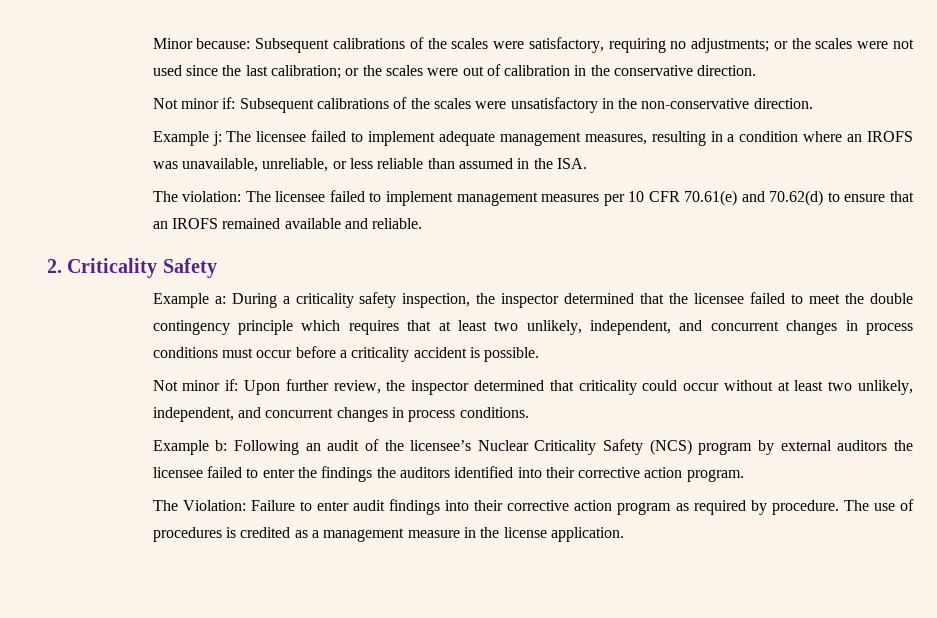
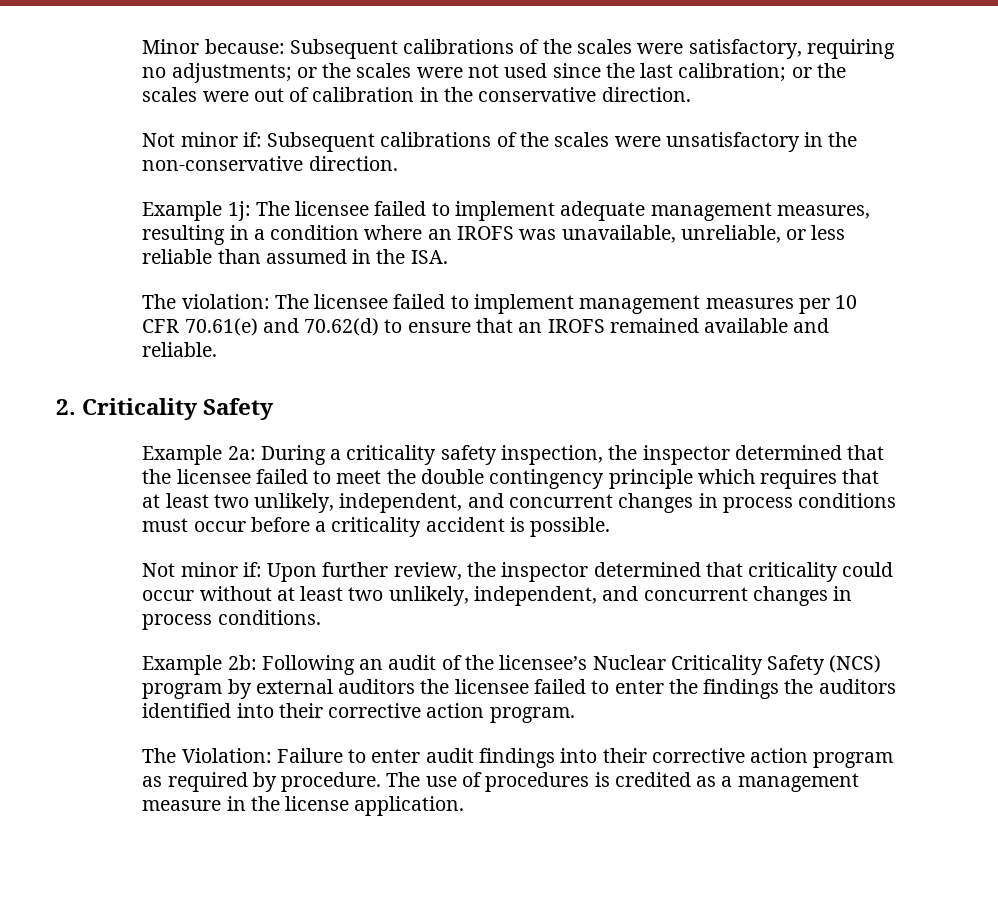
- Example j: The licensee failed to implement adequate management measures, resulting in a condition where an IROFS was unavailable, unreliable, or less reliable than assumed in the ISA.
+ Example 1j: The licensee failed to implement adequate management measures, resulting in a condition where an IROFS was unavailable, unreliable, or less reliable than assumed in the ISA.
- Example a: During a criticality safety inspection, the inspector determined that the licensee failed to meet the double contingency principle which requires that at least two unlikely, independent, and concurrent changes in process conditions must occur before a criticality accident is possible.
+ Example 2a: During a criticality safety inspection, the inspector determined that the licensee failed to meet the double contingency principle which requires that at least two unlikely, independent, and concurrent changes in process conditions must occur before a criticality accident is possible.
- Example b: Following an audit of the licensee’s Nuclear Criticality Safety (NCS) program by external auditors the licensee failed to enter the findings the auditors identified into their corrective action program.
+ Example 2b: Following an audit of the licensee’s Nuclear Criticality Safety (NCS) program by external auditors the licensee failed to enter the findings the auditors identified into their corrective action program.

